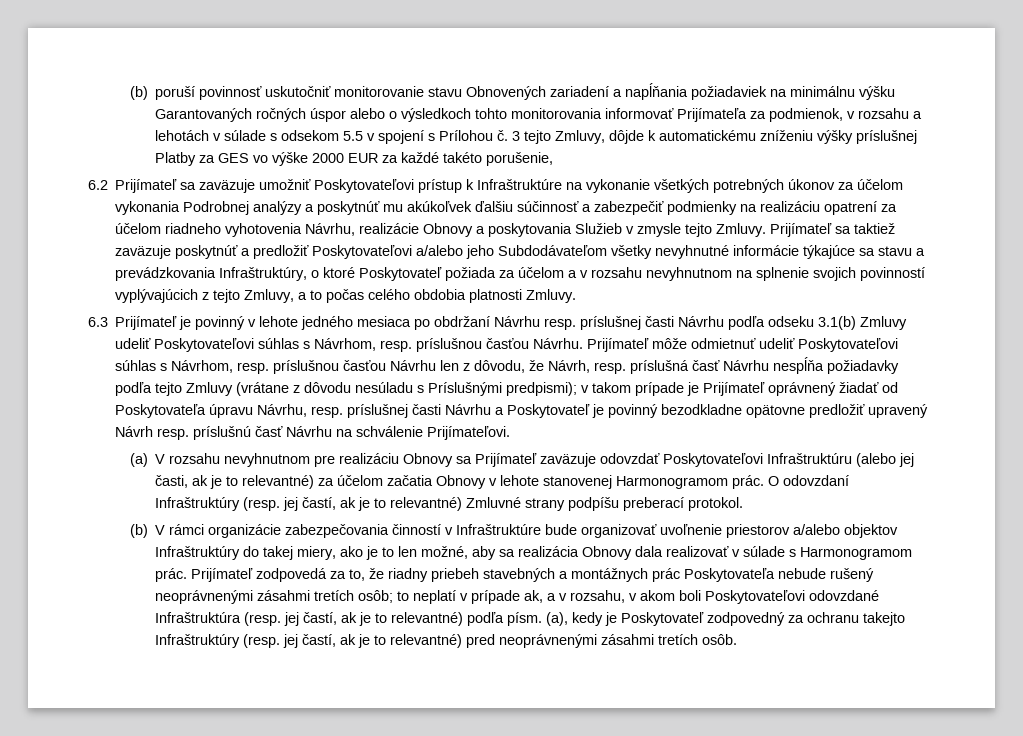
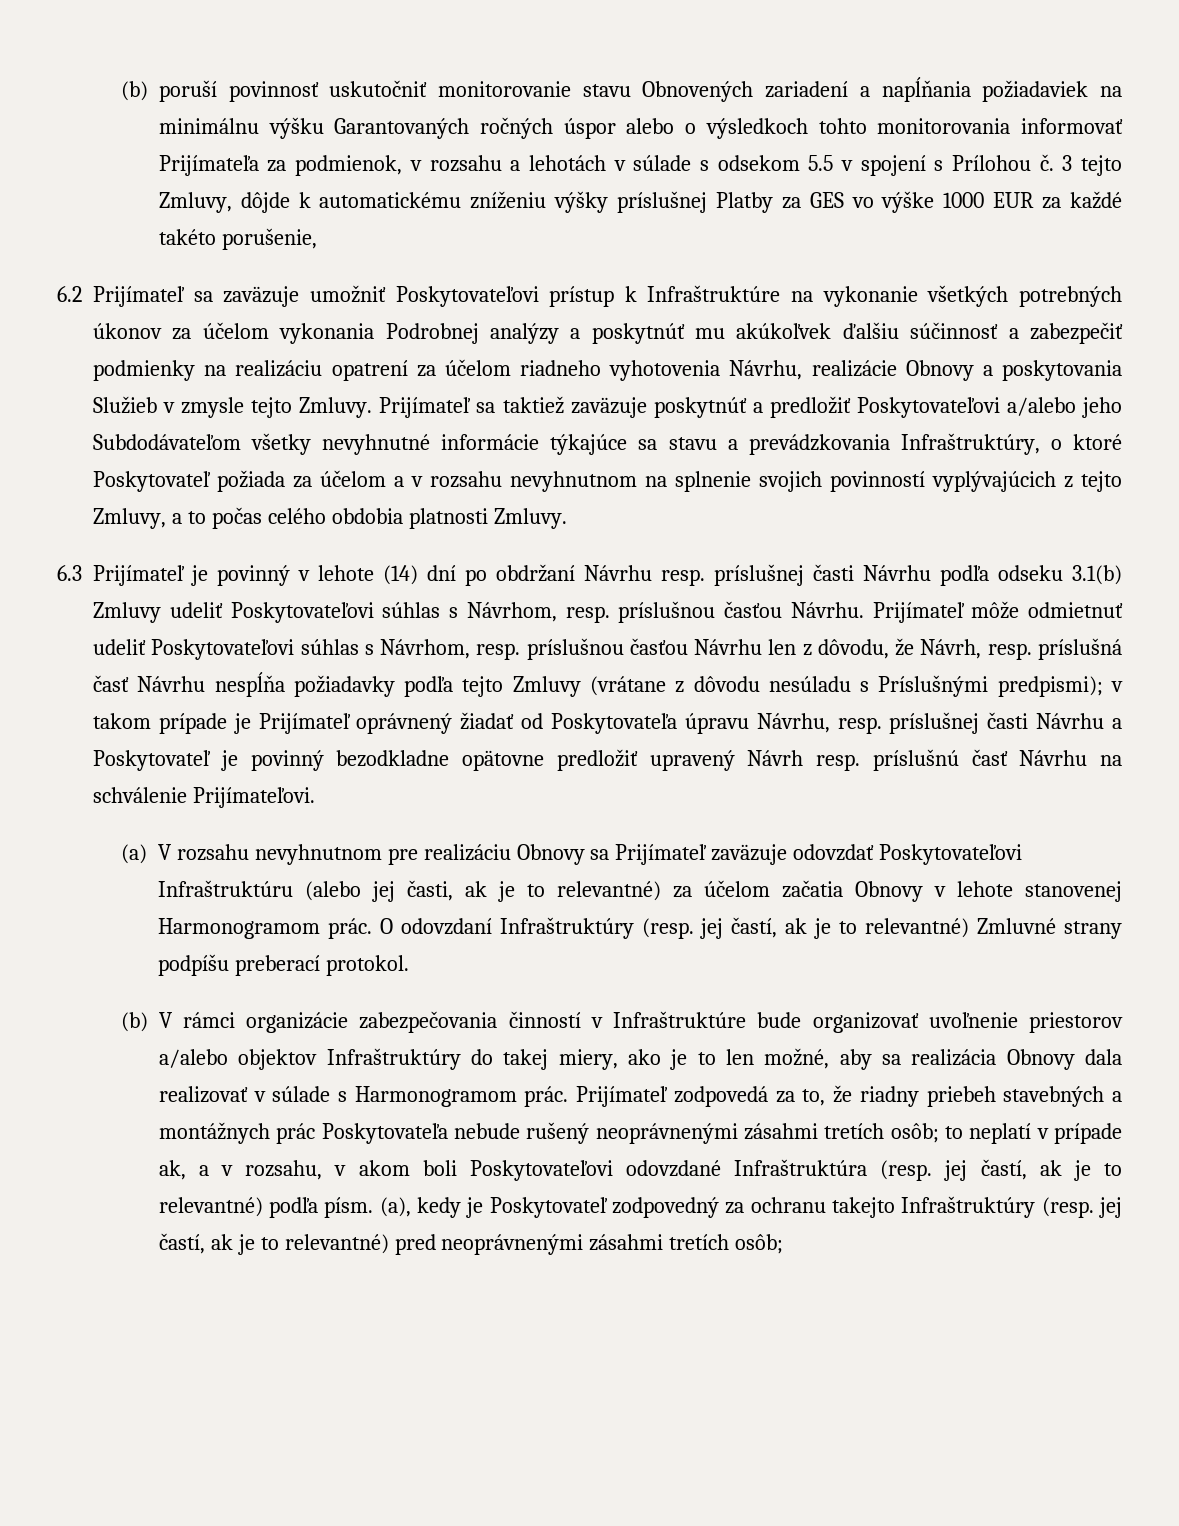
- 3 tejto Zmluvy, dôjde k automatickému zníženiu výšky príslušnej Platby za GES vo výške 2000 EUR za každé takéto porušenie,
+ 3 tejto Zmluvy, dôjde k automatickému zníženiu výšky príslušnej Platby za GES vo výške 1000 EUR za každé takéto porušenie,
- 6.3 Prijímateľ je povinný v lehote jedného mesiaca po obdržaní Návrhu resp. príslušnej časti Návrhu podľa odseku 3.1(b) Zmluvy udeliť Poskytovateľovi súhlas s Návrhom, resp. príslušnou časťou Návrhu.
+ 6.3 Prijímateľ je povinný v lehote (14) dní po obdržaní Návrhu resp. príslušnej časti Návrhu podľa odseku 3.1(b) Zmluvy udeliť Poskytovateľovi súhlas s Návrhom, resp. príslušnou časťou Návrhu.
- to neplatí v prípade ak, a v rozsahu, v akom boli Poskytovateľovi odovzdané Infraštruktúra (resp. jej častí, ak je to relevantné) podľa písm. (a), kedy je Poskytovateľ zodpovedný za ochranu takejto Infraštruktúry (resp. jej častí, ak je to relevantné) pred neoprávnenými zásahmi tretích osôb.
+ to neplatí v prípade ak, a v rozsahu, v akom boli Poskytovateľovi odovzdané Infraštruktúra (resp. jej častí, ak je to relevantné) podľa písm. (a), kedy je Poskytovateľ zodpovedný za ochranu takejto Infraštruktúry (resp. jej častí, ak je to relevantné) pred neoprávnenými zásahmi tretích osôb;

